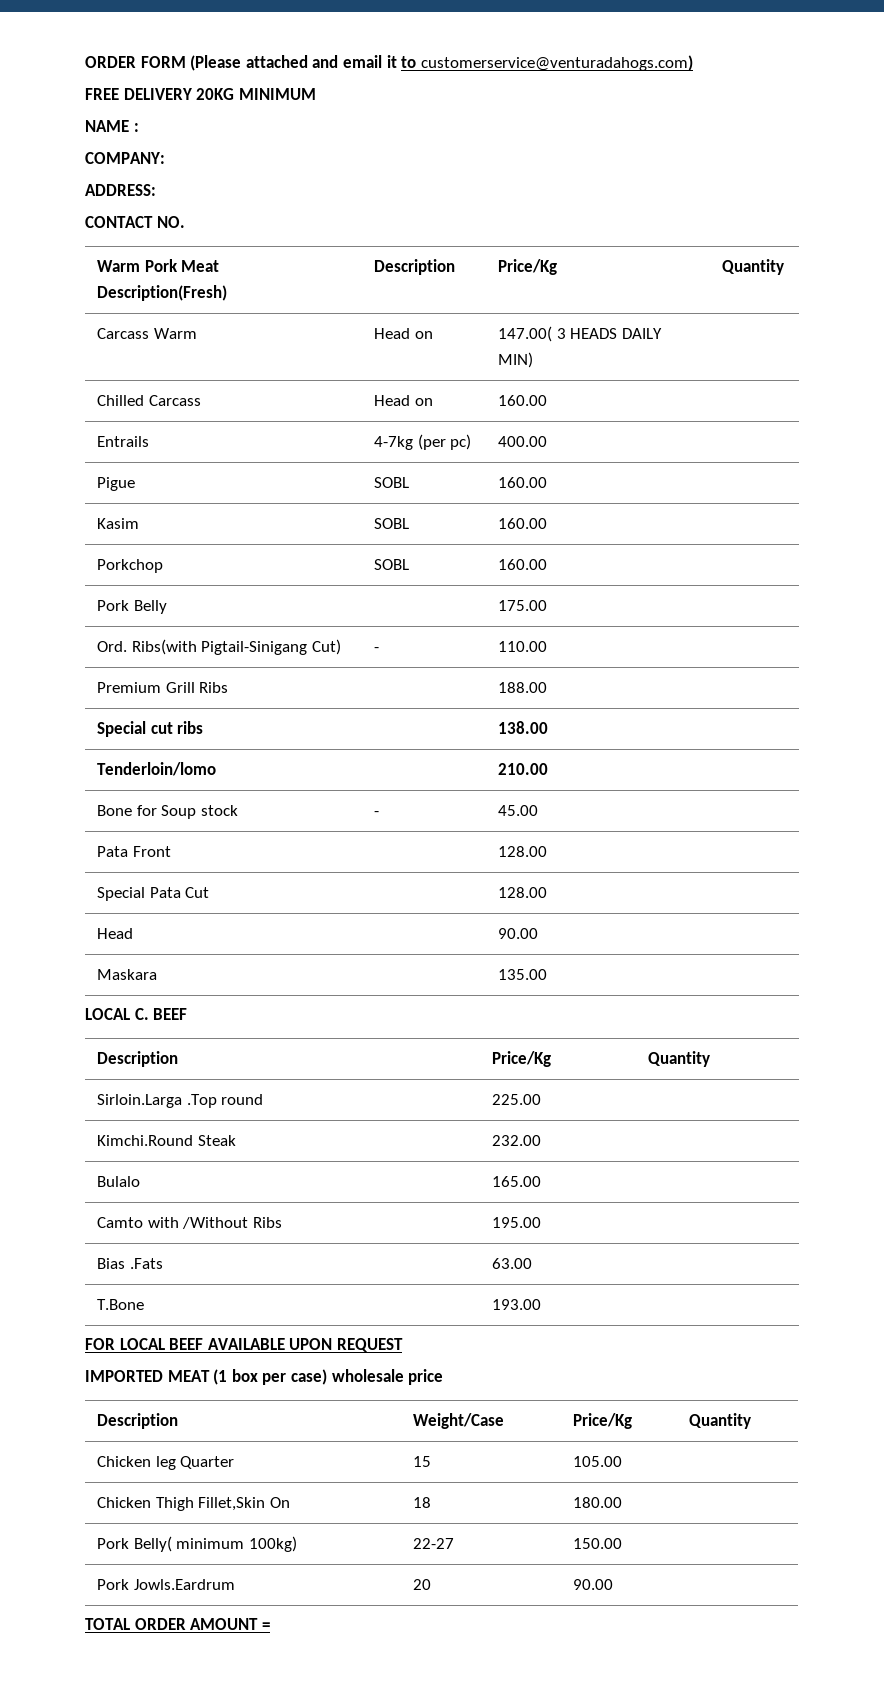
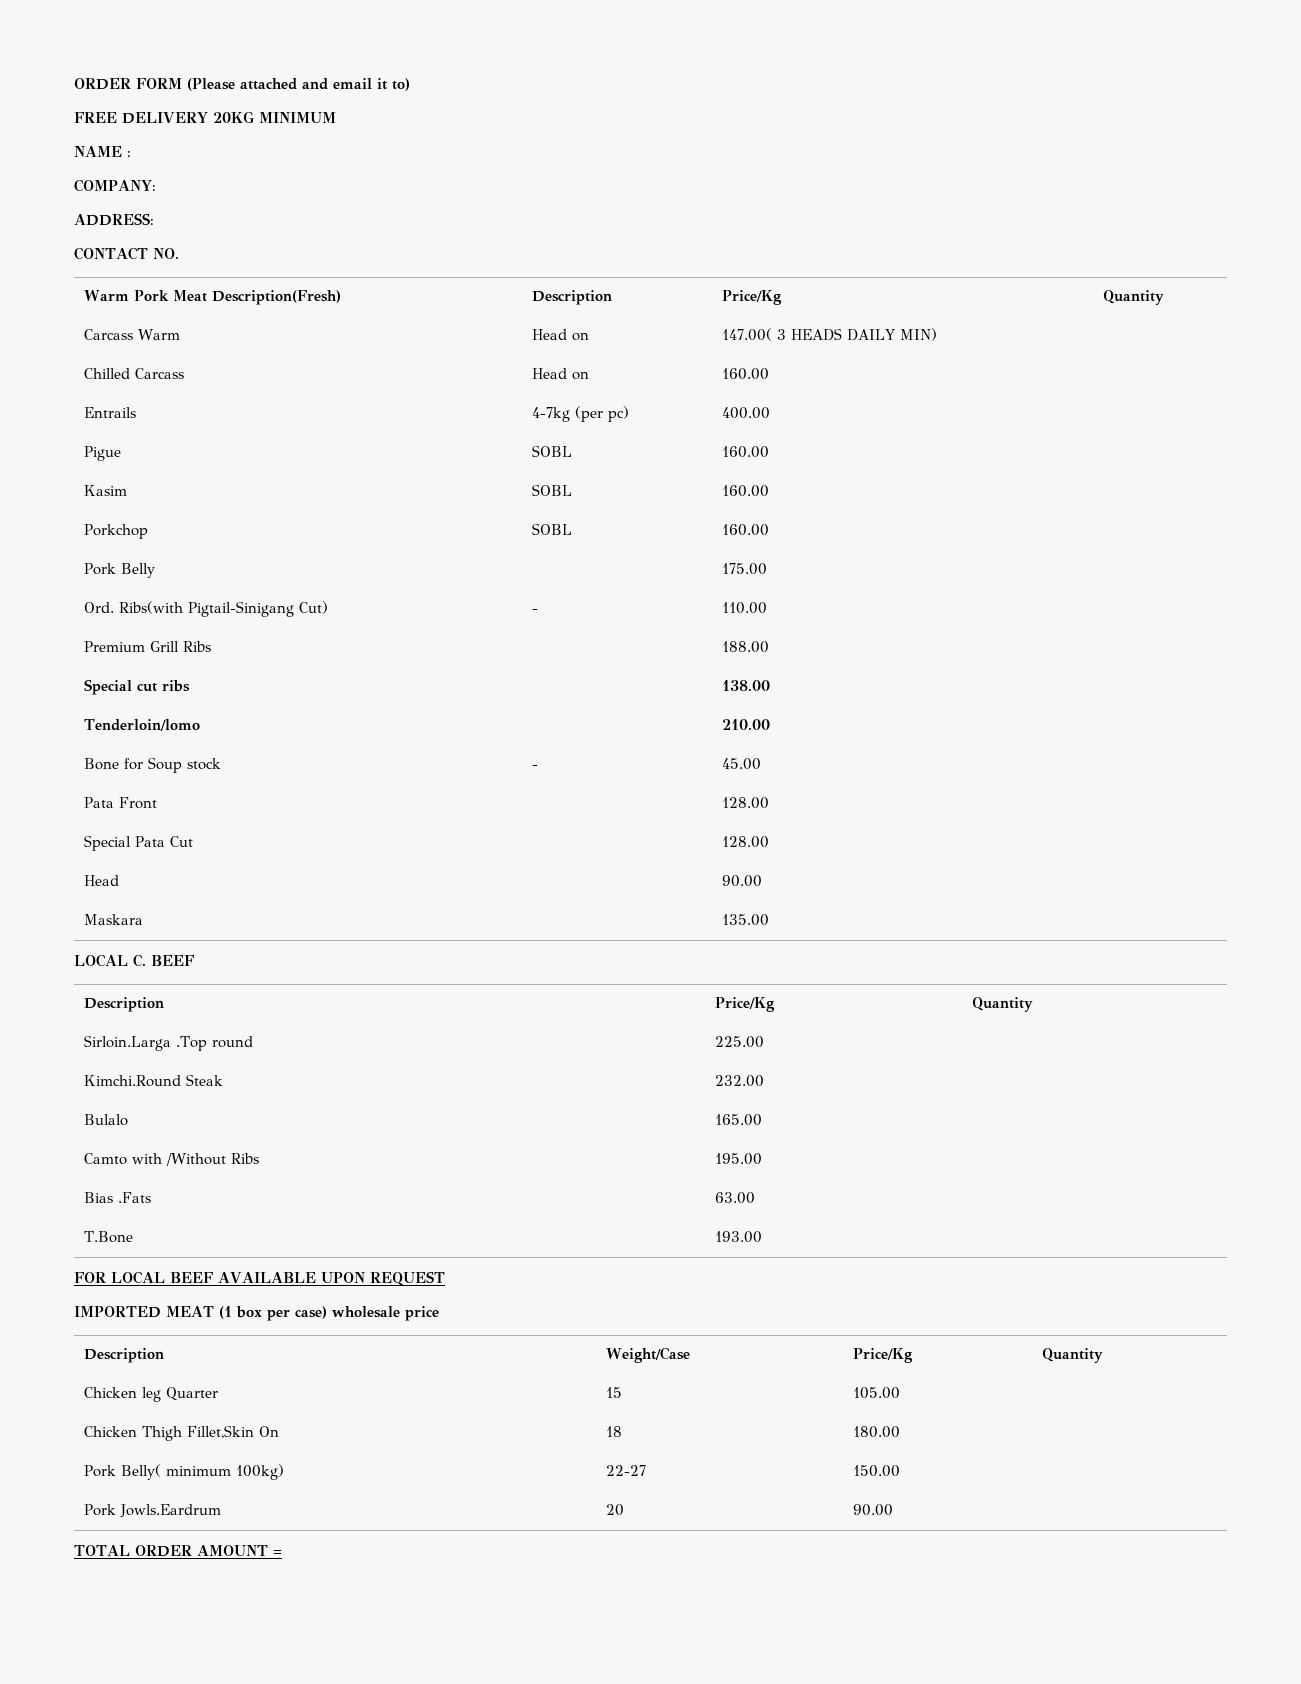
- ORDER FORM (Please attached and email it to customerservice@venturadahogs.com)
+ ORDER FORM (Please attached and email it to)

